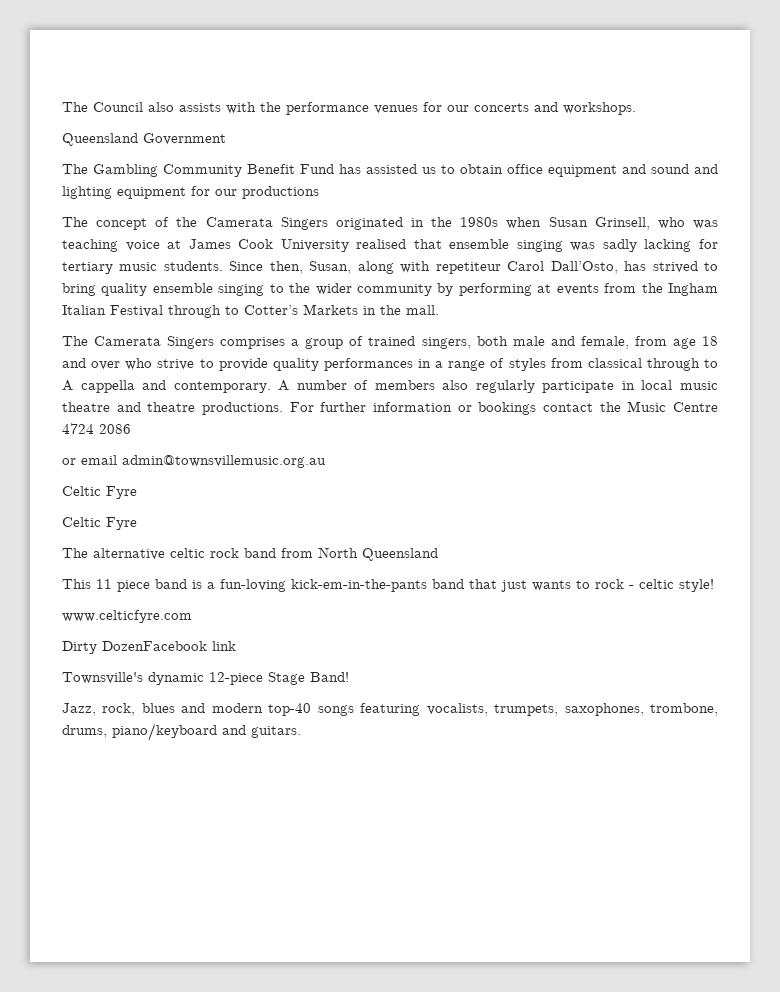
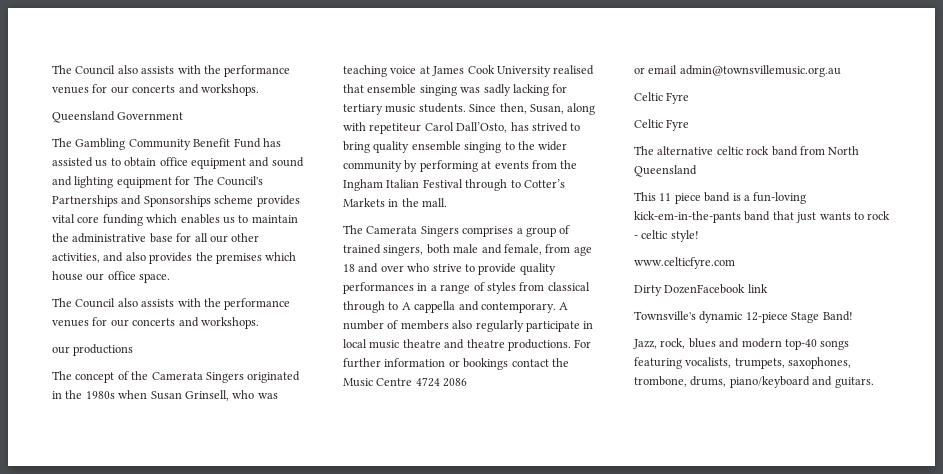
- The Gambling Community Benefit Fund has assisted us to obtain office equipment and sound and lighting equipment for our productions
+ The Gambling Community Benefit Fund has assisted us to obtain office equipment and sound and lighting equipment for The Council's Partnerships and Sponsorships scheme provides vital core funding which enables us to maintain the administrative base for all our other activities, and also provides the premises which house our office space.
+ The Council also assists with the performance venues for our concerts and workshops.
+ our productions

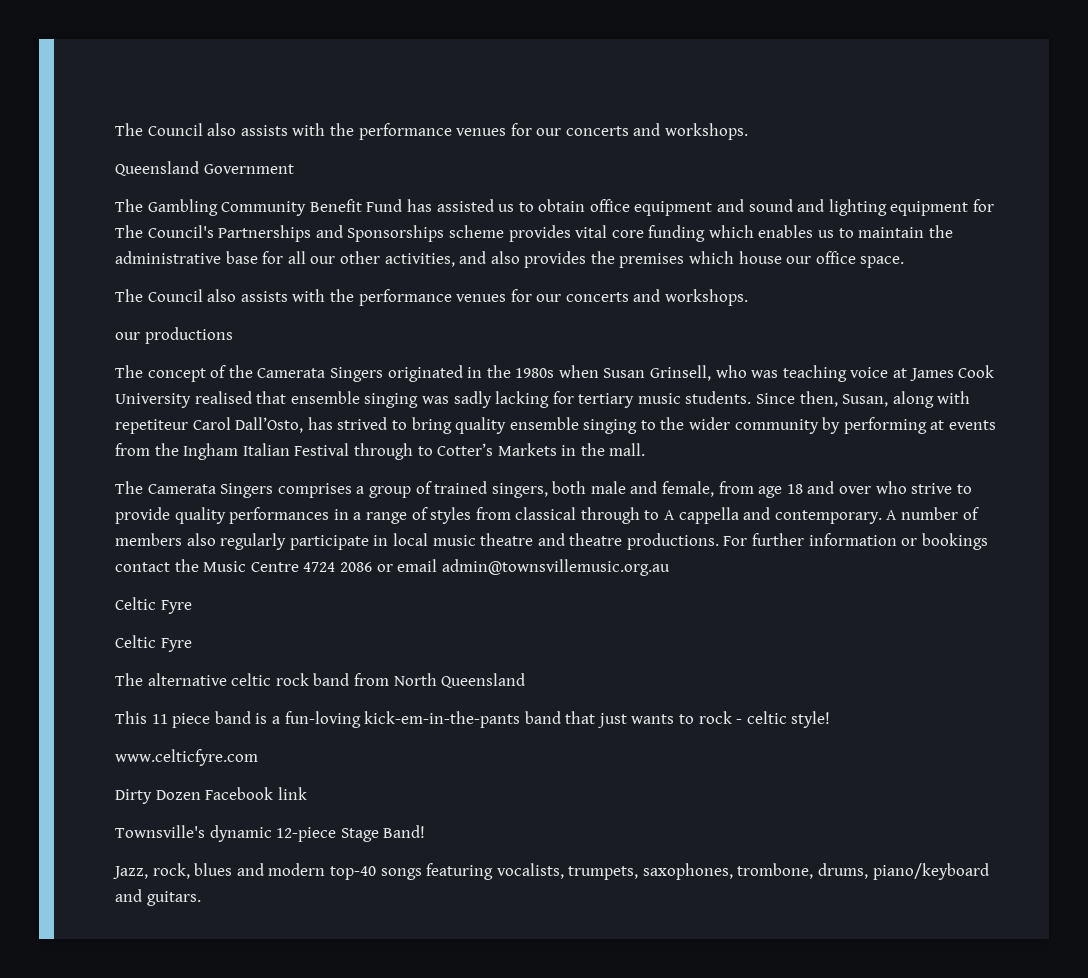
- For further information or bookings contact the Music Centre 4724 2086
- or email admin@townsvillemusic.org.au
+ For further information or bookings contact the Music Centre 4724 2086 or email admin@townsvillemusic.org.au
- Dirty DozenFacebook link
+ Dirty Dozen Facebook link

